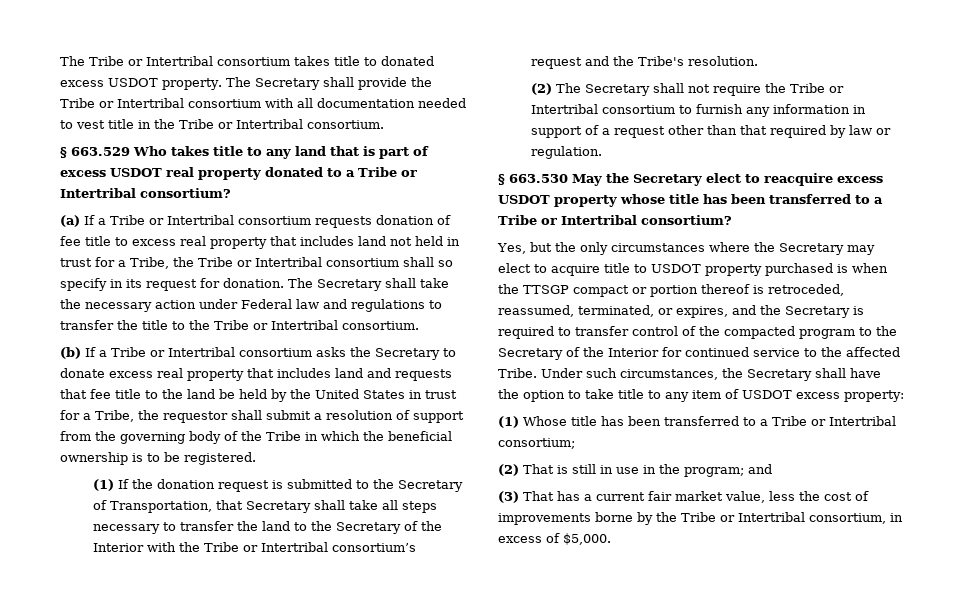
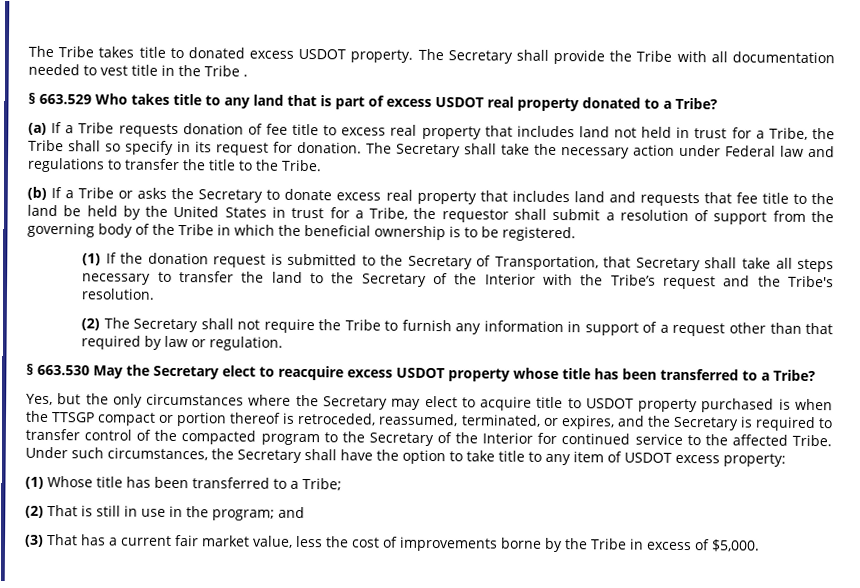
- The Tribe or Intertribal consortium takes title to donated excess USDOT property.
+ The Tribe takes title to donated excess USDOT property.
- The Secretary shall provide the Tribe or Intertribal consortium with all documentation needed to vest title in the Tribe or Intertribal consortium.
+ The Secretary shall provide the Tribe with all documentation needed to vest title in the Tribe .
- § 663.529 Who takes title to any land that is part of excess USDOT real property donated to a Tribe or Intertribal consortium?
+ § 663.529 Who takes title to any land that is part of excess USDOT real property donated to a Tribe?
- (a) If a Tribe or Intertribal consortium requests donation of fee title to excess real property that includes land not held in trust for a Tribe, the Tribe or Intertribal consortium shall so specify in its request for donation.
+ (a) If a Tribe requests donation of fee title to excess real property that includes land not held in trust for a Tribe, the Tribe shall so specify in its request for donation.
- The Secretary shall take the necessary action under Federal law and regulations to transfer the title to the Tribe or Intertribal consortium.
+ The Secretary shall take the necessary action under Federal law and regulations to transfer the title to the Tribe.
- (b) If a Tribe or Intertribal consortium asks the Secretary to donate excess real property that includes land and requests that fee title to the land be held by the United States in trust for a Tribe, the requestor shall submit a resolution of support from the governing body of the Tribe in which the beneficial ownership is to be registered.
+ (b) If a Tribe or asks the Secretary to donate excess real property that includes land and requests that fee title to the land be held by the United States in trust for a Tribe, the requestor shall submit a resolution of support from the governing body of the Tribe in which the beneficial ownership is to be registered.
- (1) If the donation request is submitted to the Secretary of Transportation, that Secretary shall take all steps necessary to transfer the land to the Secretary of the Interior with the Tribe or Intertribal consortium’s request and the Tribe's resolution.
+ (1) If the donation request is submitted to the Secretary of Transportation, that Secretary shall take all steps necessary to transfer the land to the Secretary of the Interior with the Tribe’s request and the Tribe's resolution.
- (2) The Secretary shall not require the Tribe or Intertribal consortium to furnish any information in support of a request other than that required by law or regulation.
+ (2) The Secretary shall not require the Tribe to furnish any information in support of a request other than that required by law or regulation.
- § 663.530 May the Secretary elect to reacquire excess USDOT property whose title has been transferred to a Tribe or Intertribal consortium?
+ § 663.530 May the Secretary elect to reacquire excess USDOT property whose title has been transferred to a Tribe?
- (1) Whose title has been transferred to a Tribe or Intertribal consortium;
+ (1) Whose title has been transferred to a Tribe;
- (3) That has a current fair market value, less the cost of improvements borne by the Tribe or Intertribal consortium, in excess of $5,000.
+ (3) That has a current fair market value, less the cost of improvements borne by the Tribe in excess of $5,000.

